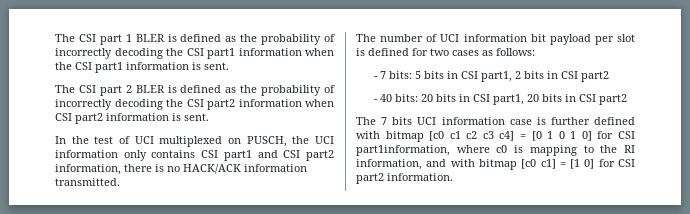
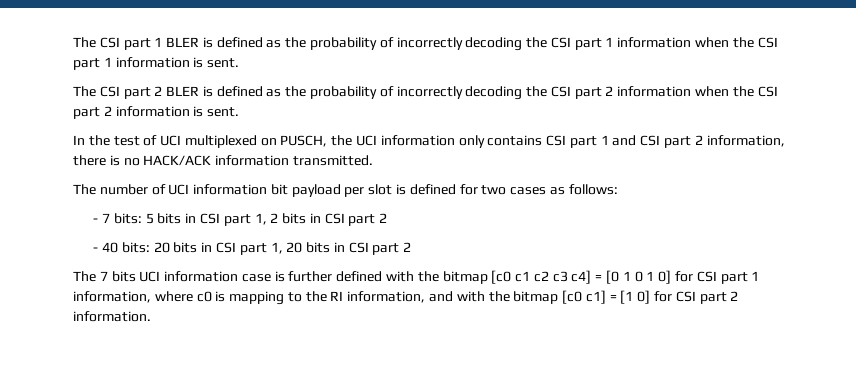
- The CSI part 1 BLER is defined as the probability of incorrectly decoding the CSI part1 information when the CSI part1 information is sent.
+ The CSI part 1 BLER is defined as the probability of incorrectly decoding the CSI part 1 information when the CSI part 1 information is sent.
- The CSI part 2 BLER is defined as the probability of incorrectly decoding the CSI part2 information when CSI part2 information is sent.
+ The CSI part 2 BLER is defined as the probability of incorrectly decoding the CSI part 2 information when the CSI part 2 information is sent.
- In the test of UCI multiplexed on PUSCH, the UCI information only contains CSI part1 and CSI part2 information, there is no HACK/ACK information transmitted.
+ In the test of UCI multiplexed on PUSCH, the UCI information only contains CSI part 1 and CSI part 2 information, there is no HACK/ACK information transmitted.
- - 7 bits: 5 bits in CSI part1, 2 bits in CSI part2
+ - 7 bits: 5 bits in CSI part 1, 2 bits in CSI part 2
- - 40 bits: 20 bits in CSI part1, 20 bits in CSI part2
+ - 40 bits: 20 bits in CSI part 1, 20 bits in CSI part 2
- The 7 bits UCI information case is further defined with bitmap [c0 c1 c2 c3 c4] = [0 1 0 1 0] for CSI part1information, where c0 is mapping to the RI information, and with bitmap [c0 c1] = [1 0] for CSI part2 information.
+ The 7 bits UCI information case is further defined with the bitmap [c0 c1 c2 c3 c4] = [0 1 0 1 0] for CSI part 1 information, where c0 is mapping to the RI information, and with the bitmap [c0 c1] = [1 0] for CSI part 2 information.

